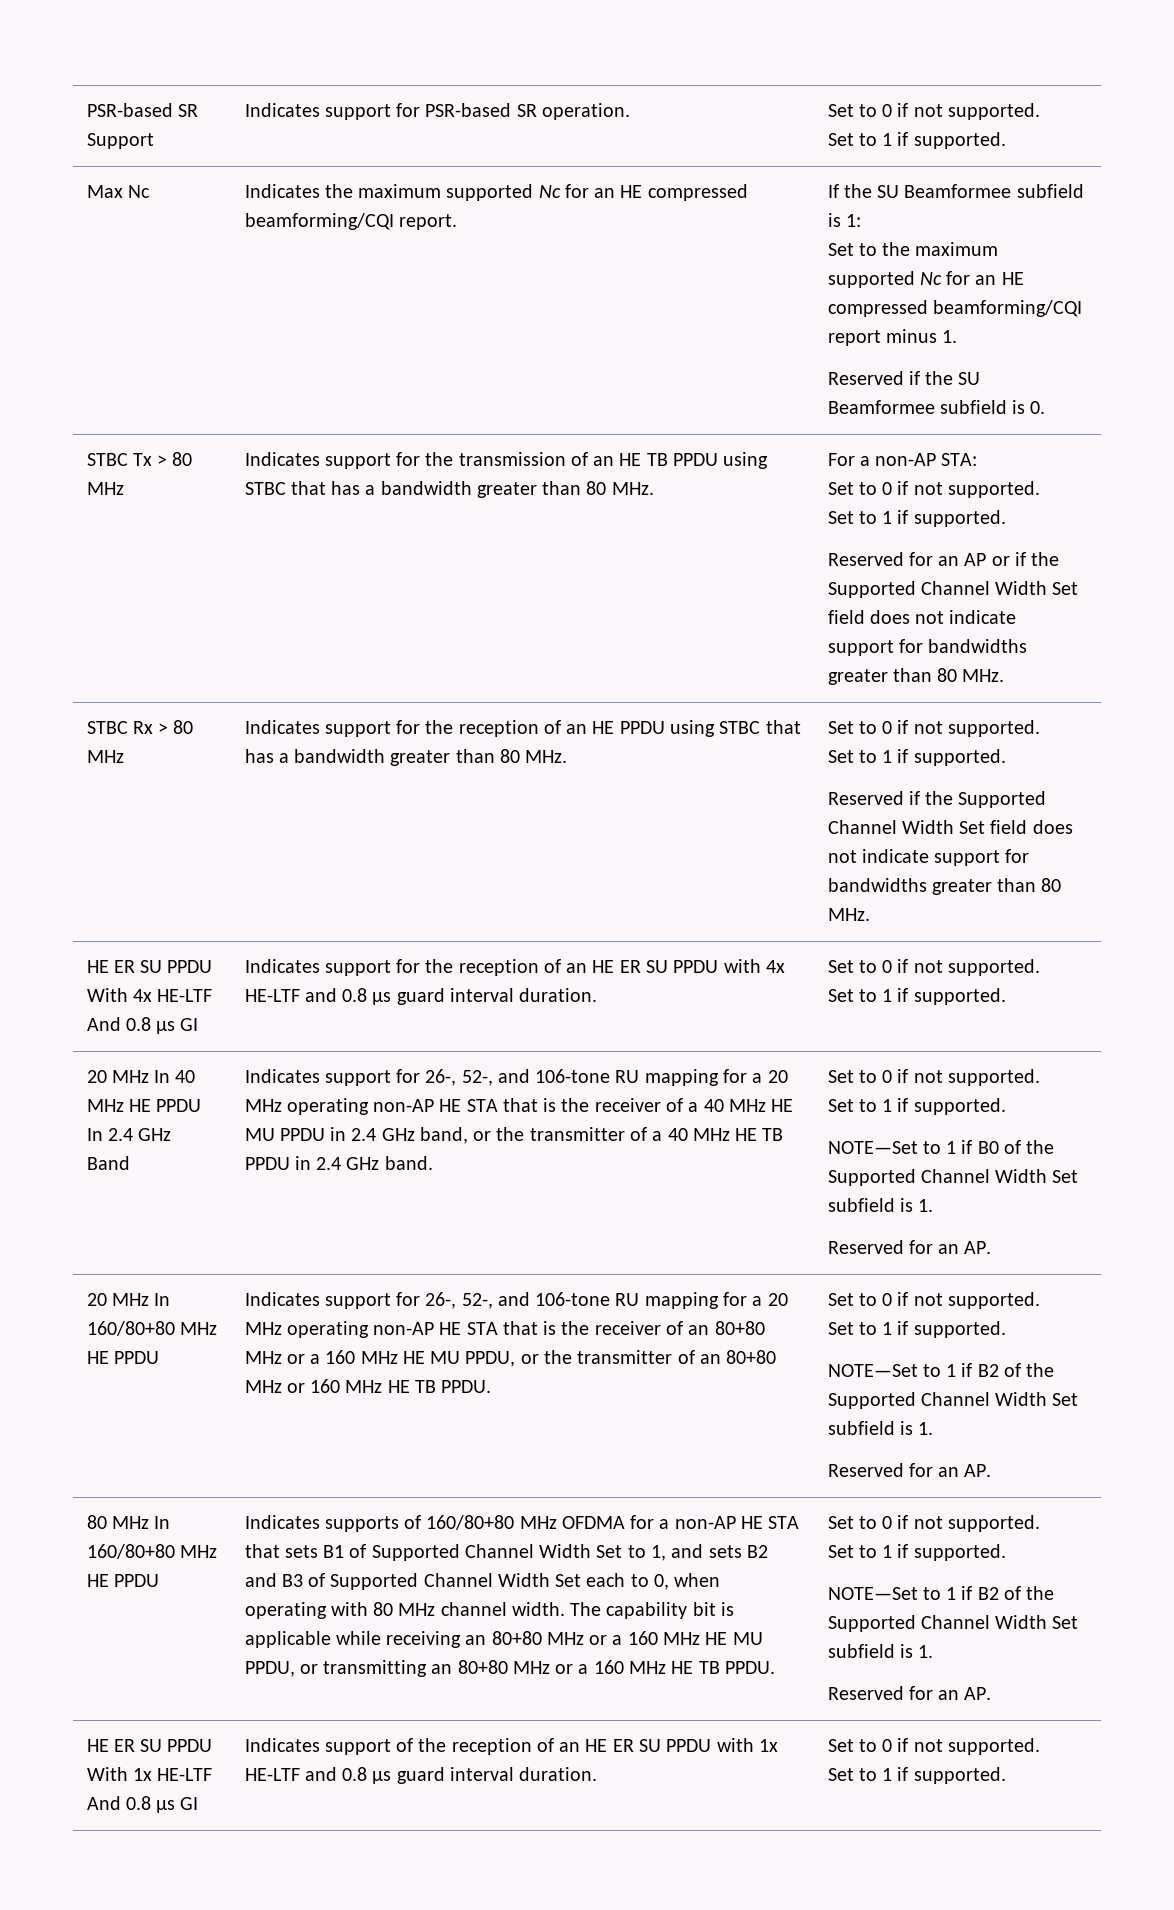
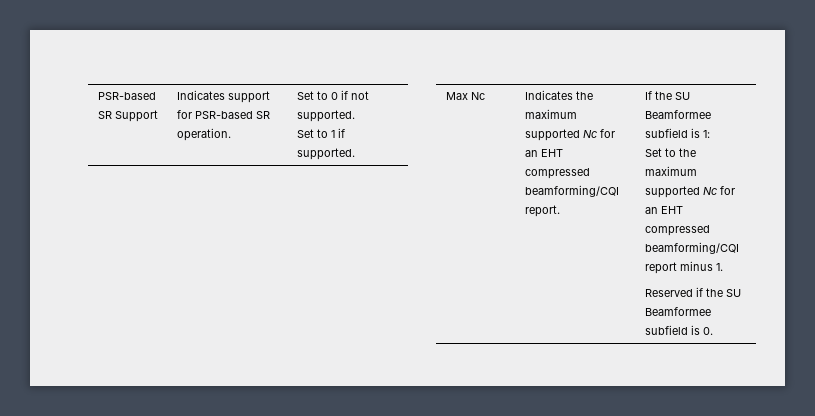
- Indicates the maximum supported Nc for an HE compressed beamforming/CQI report.
+ Indicates the maximum supported Nc for an EHT compressed beamforming/CQI report.
- Set to the maximum supported Nc for an HE compressed beamforming/CQI report minus 1.
+ Set to the maximum supported Nc for an EHT compressed beamforming/CQI report minus 1.
- STBC Tx > 80 MHz | Indicates support for the transmission of an HE TB PPDU using STBC that has a bandwidth greater than 80 MHz. | For a non-AP STA:
- Set to 0 if not supported.
- Set to 1 if supported.
- Reserved for an AP or if the Supported Channel Width Set field does not indicate support for bandwidths greater than 80 MHz.
- STBC Rx > 80 MHz | Indicates support for the reception of an HE PPDU using STBC that has a bandwidth greater than 80 MHz. | Set to 0 if not supported.
- Set to 1 if supported.
- Reserved if the Supported Channel Width Set field does not indicate support for bandwidths greater than 80 MHz.
- HE ER SU PPDU With 4x HE-LTF And 0.8 µs GI | Indicates support for the reception of an HE ER SU PPDU with 4x HE-LTF and 0.8 µs guard interval duration. | Set to 0 if not supported.
- Set to 1 if supported.
- 20 MHz In 40 MHz HE PPDU In 2.4 GHz Band | Indicates support for 26-, 52-, and 106-tone RU mapping for a 20 MHz operating non-AP HE STA that is the receiver of a 40 MHz HE MU PPDU in 2.4 GHz band, or the transmitter of a 40 MHz HE TB PPDU in 2.4 GHz band. | Set to 0 if not supported.
- Set to 1 if supported.
- NOTE—Set to 1 if B0 of the Supported Channel Width Set subfield is 1.
- Reserved for an AP.
- 20 MHz In 160/80+80 MHz HE PPDU | Indicates support for 26-, 52-, and 106-tone RU mapping for a 20 MHz operating non-AP HE STA that is the receiver of an 80+80 MHz or a 160 MHz HE MU PPDU, or the transmitter of an 80+80 MHz or 160 MHz HE TB PPDU. | Set to 0 if not supported.
- Set to 1 if supported.
- NOTE—Set to 1 if B2 of the Supported Channel Width Set subfield is 1.
- Reserved for an AP.
- 80 MHz In 160/80+80 MHz HE PPDU | Indicates supports of 160/80+80 MHz OFDMA for a non-AP HE STA that sets B1 of Supported Channel Width Set to 1, and sets B2 and B3 of Supported Channel Width Set each to 0, when operating with 80 MHz channel width. The capability bit is applicable while receiving an 80+80 MHz or a 160 MHz HE MU PPDU, or transmitting an 80+80 MHz or a 160 MHz HE TB PPDU. | Set to 0 if not supported.
- Set to 1 if supported.
- NOTE—Set to 1 if B2 of the Supported Channel Width Set subfield is 1.
- Reserved for an AP.
- HE ER SU PPDU With 1x HE-LTF And 0.8 µs GI | Indicates support of the reception of an HE ER SU PPDU with 1x HE-LTF and 0.8 µs guard interval duration. | Set to 0 if not supported.
- Set to 1 if supported.

